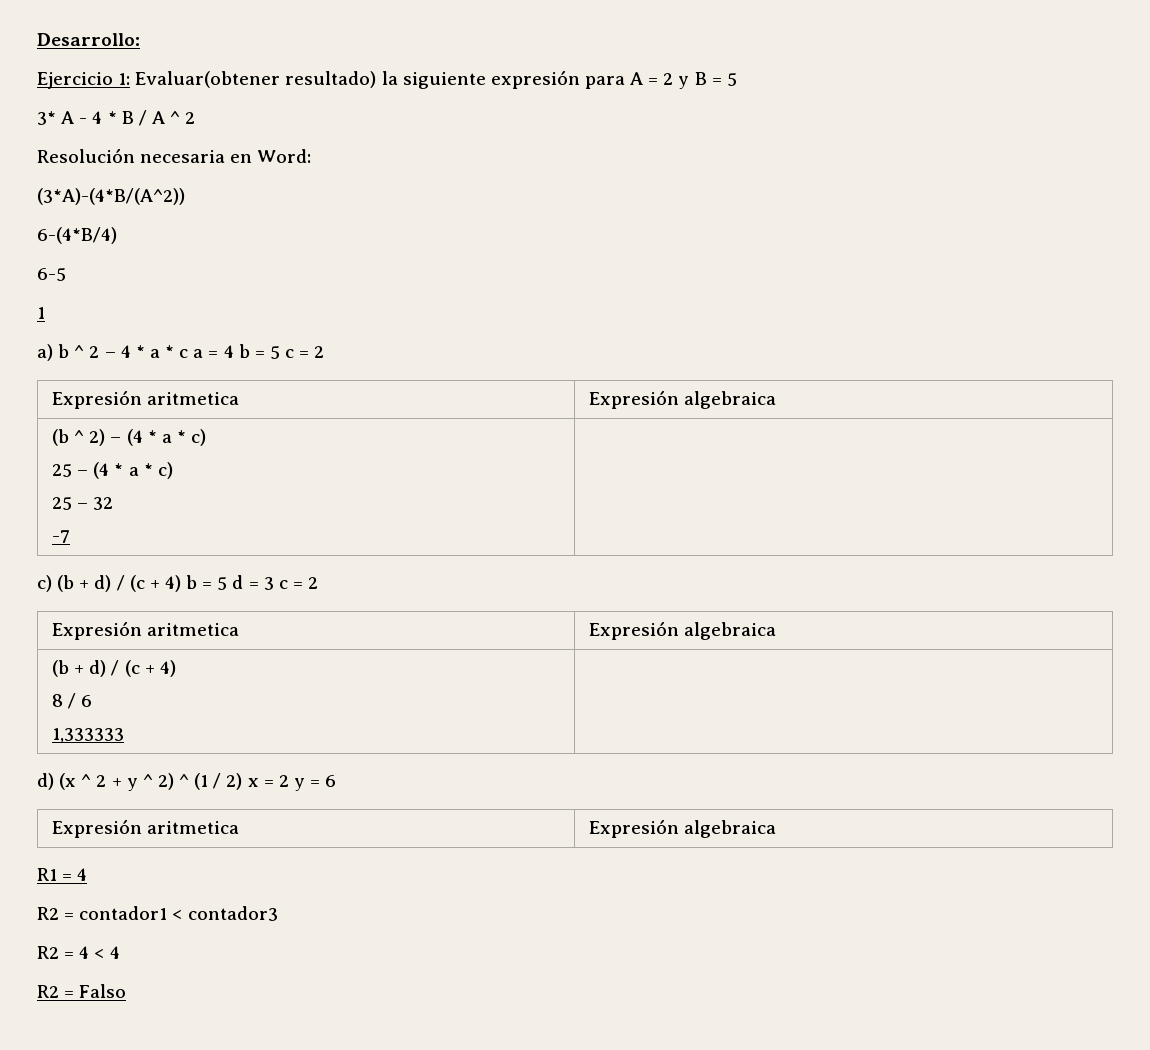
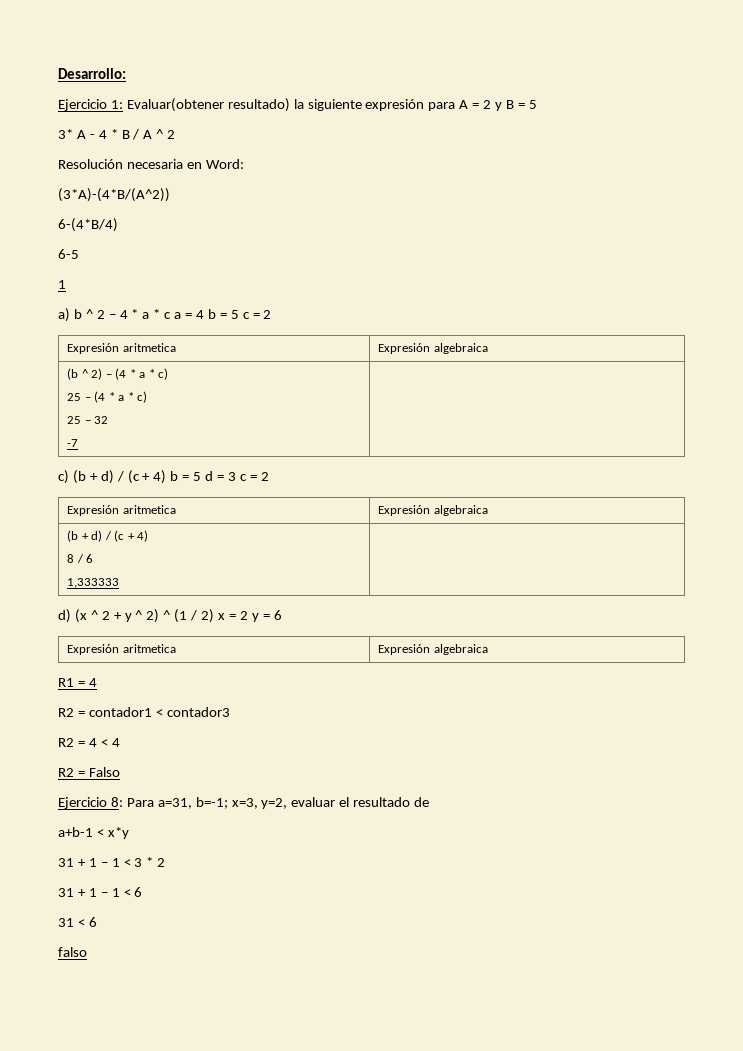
+ Ejercicio 8: Para a=31, b=-1; x=3, y=2, evaluar el resultado de
+ a+b-1 < x*y
+ 31 + 1 – 1 < 3 * 2
+ 31 + 1 – 1 < 6
+ 31 < 6
+ falso

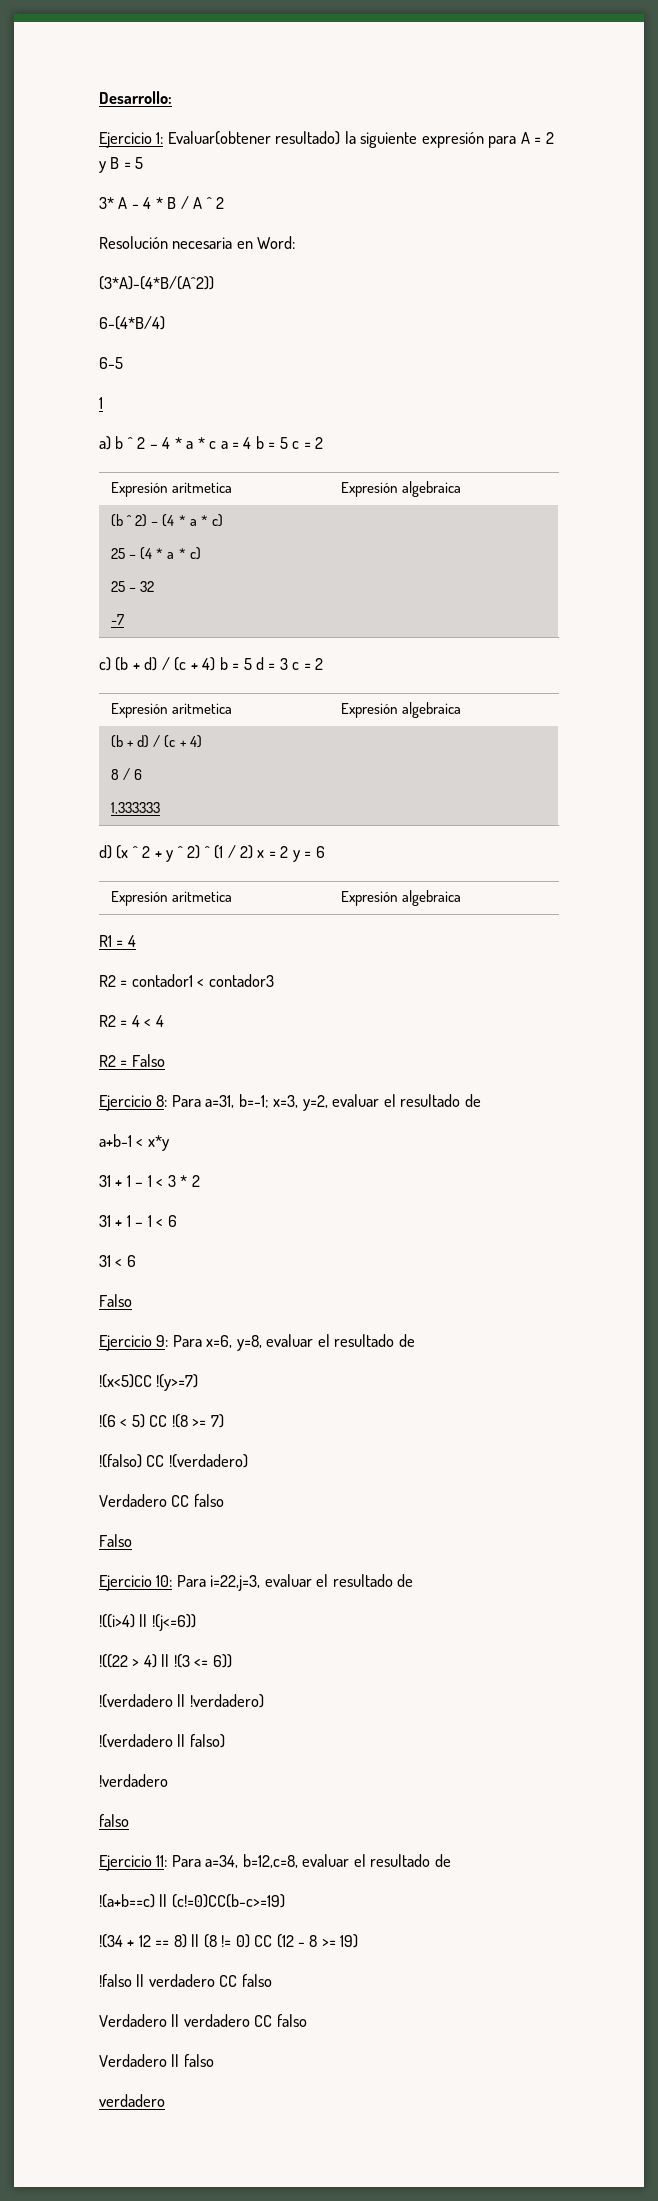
  31 < 6
+ Falso
+ Ejercicio 9: Para x=6, y=8, evaluar el resultado de
+ !(x<5)CC !(y>=7)
+ !(6 < 5) CC !(8 >= 7)
+ !(falso) CC !(verdadero)
+ Verdadero CC falso
+ Falso
+ Ejercicio 10: Para i=22,j=3, evaluar el resultado de
+ !((i>4) || !(j<=6))
+ !((22 > 4) || !(3 <= 6))
+ !(verdadero || !verdadero)
+ !(verdadero || falso)
+ !verdadero
  falso
+ Ejercicio 11: Para a=34, b=12,c=8, evaluar el resultado de
+ !(a+b==c) || (c!=0)CC(b-c>=19)
+ !(34 + 12 == 8) || (8 != 0) CC (12 - 8 >= 19)
+ !falso || verdadero CC falso
+ Verdadero || verdadero CC falso
+ Verdadero || falso
+ verdadero

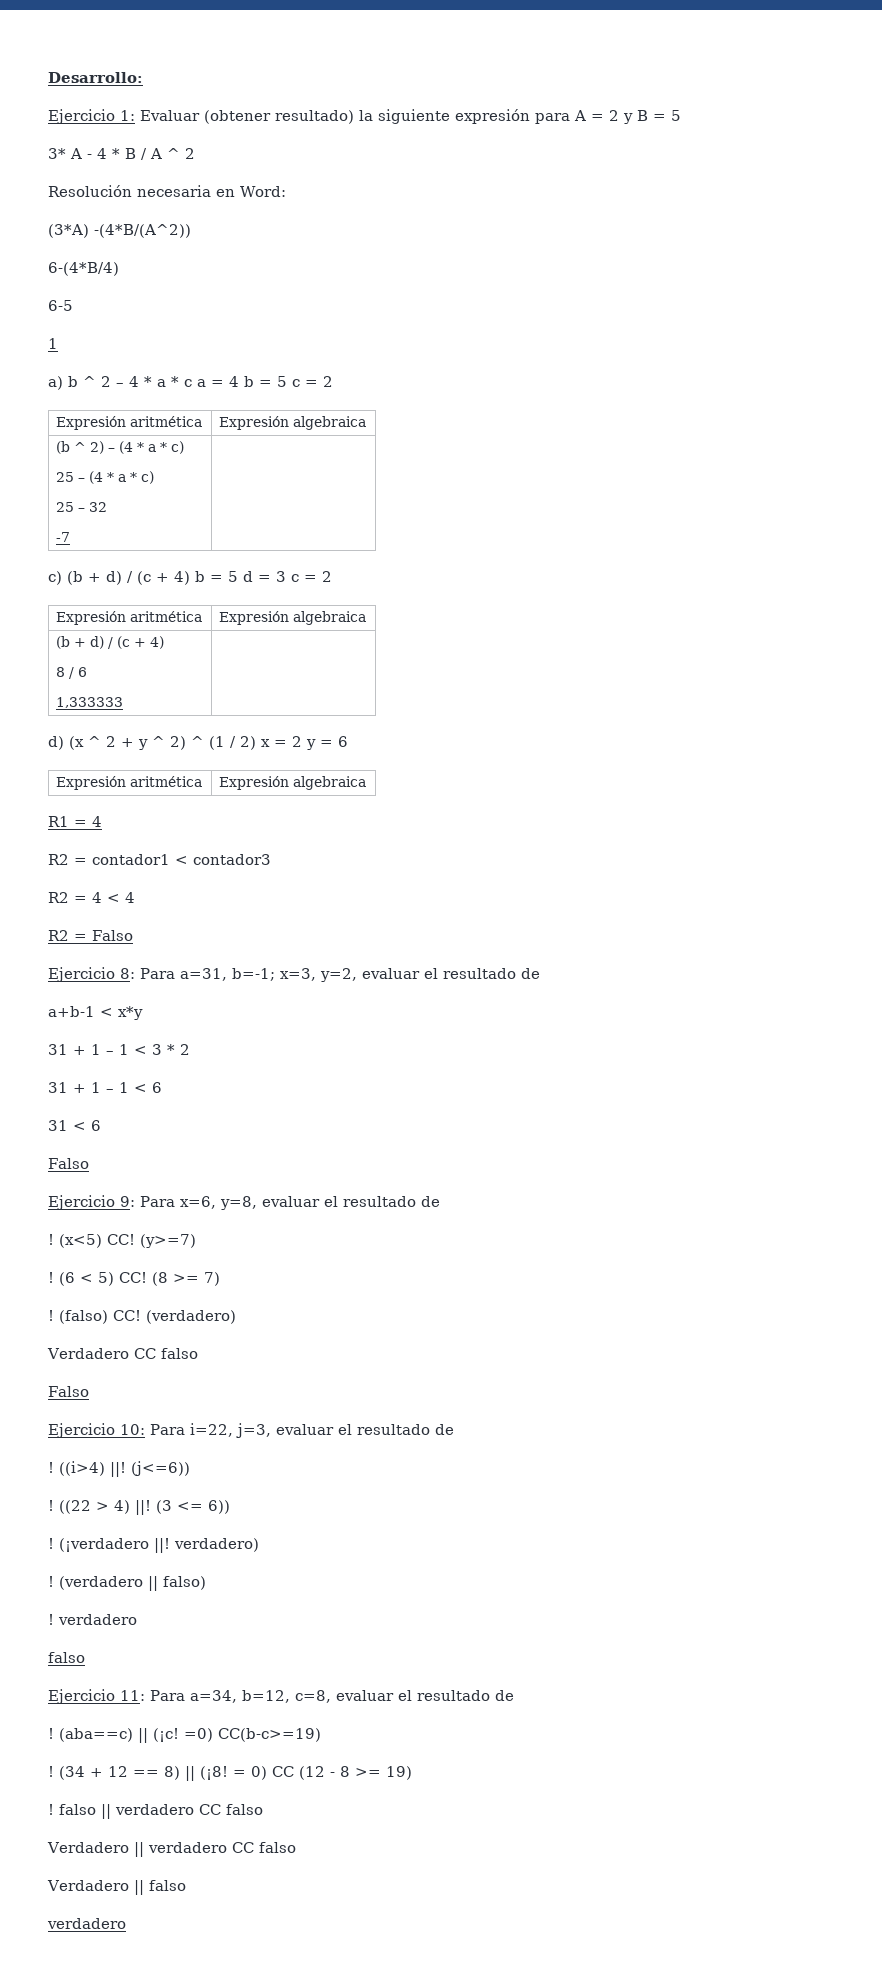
- Ejercicio 1: Evaluar(obtener resultado) la siguiente expresión para A = 2 y B = 5
+ Ejercicio 1: Evaluar (obtener resultado) la siguiente expresión para A = 2 y B = 5
- (3*A)-(4*B/(A^2))
+ (3*A) -(4*B/(A^2))
  a) b ^ 2 – 4 * a * c a = 4 b = 5 c = 2
- Expresión aritmetica | Expresión algebraica
+ Expresión aritmética | Expresión algebraica
  c) (b + d) / (c + 4) b = 5 d = 3 c = 2
- Expresión aritmetica | Expresión algebraica
+ Expresión aritmética | Expresión algebraica
  d) (x ^ 2 + y ^ 2) ^ (1 / 2) x = 2 y = 6
- Expresión aritmetica | Expresión algebraica
+ Expresión aritmética | Expresión algebraica
- !(x<5)CC !(y>=7)
- !(6 < 5) CC !(8 >= 7)
- !(falso) CC !(verdadero)
+ ! (x<5) CC! (y>=7)
+ ! (6 < 5) CC! (8 >= 7)
+ ! (falso) CC! (verdadero)
- Ejercicio 10: Para i=22,j=3, evaluar el resultado de
- !((i>4) || !(j<=6))
- !((22 > 4) || !(3 <= 6))
- !(verdadero || !verdadero)
- !(verdadero || falso)
+ Ejercicio 10: Para i=22, j=3, evaluar el resultado de
+ ! ((i>4) ||! (j<=6))
+ ! ((22 > 4) ||! (3 <= 6))
+ ! (¡verdadero ||! verdadero)
+ ! (verdadero || falso)
- !verdadero
+ ! verdadero
- Ejercicio 11: Para a=34, b=12,c=8, evaluar el resultado de
- !(a+b==c) || (c!=0)CC(b-c>=19)
- !(34 + 12 == 8) || (8 != 0) CC (12 - 8 >= 19)
+ Ejercicio 11: Para a=34, b=12, c=8, evaluar el resultado de
+ ! (aba==c) || (¡c! =0) CC(b-c>=19)
+ ! (34 + 12 == 8) || (¡8! = 0) CC (12 - 8 >= 19)
- !falso || verdadero CC falso
+ ! falso || verdadero CC falso

